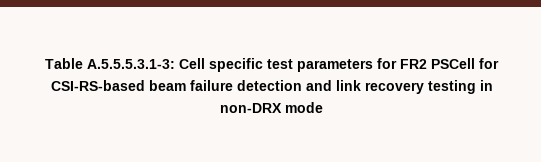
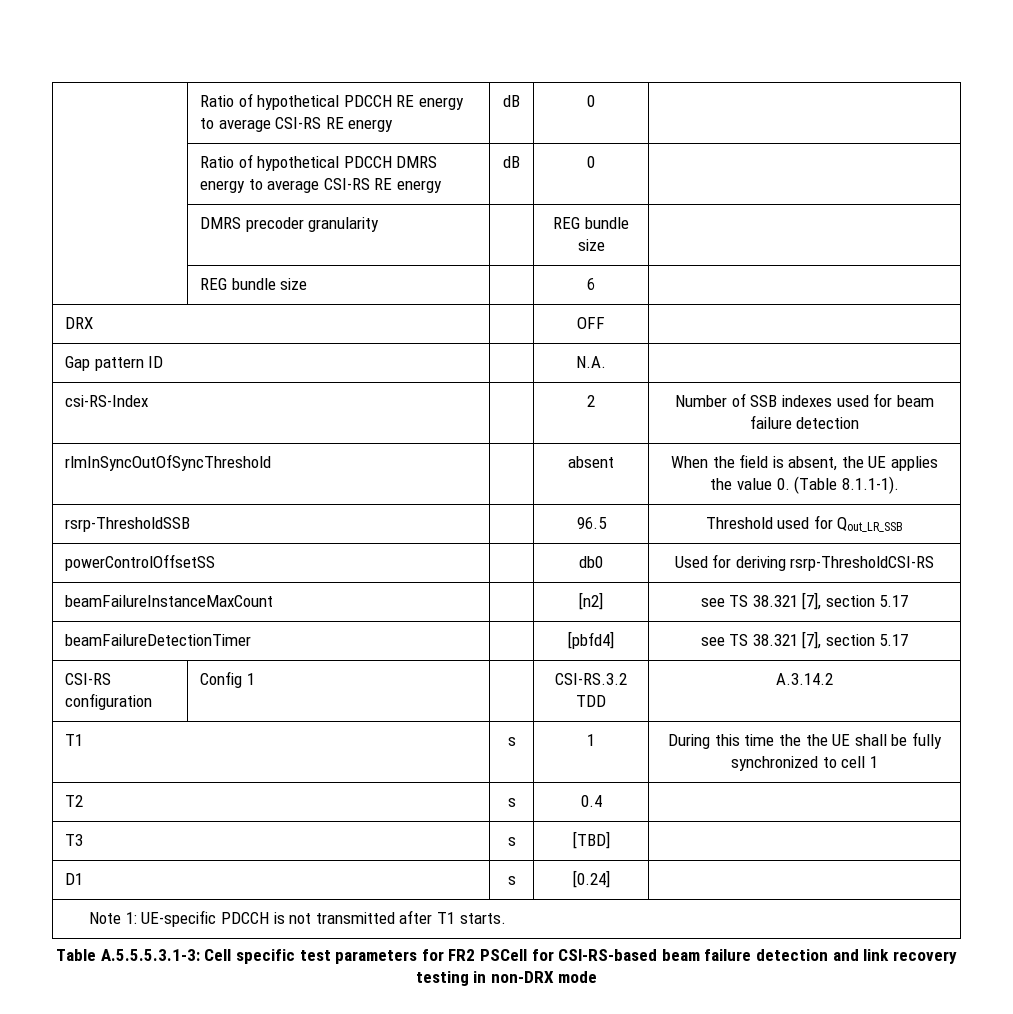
+ | Ratio of hypothetical PDCCH RE energy to average CSI-RS RE energy | dB | 0 |
+ | Ratio of hypothetical PDCCH DMRS energy to average CSI-RS RE energy | dB | 0 |
+ | DMRS precoder granularity | | REG bundle size |
+ | REG bundle size | | 6 |
+ DRX | | OFF |
+ Gap pattern ID | | N.A. |
+ csi-RS-Index | | 2 | Number of SSB indexes used for beam failure detection
+ rlmInSyncOutOfSyncThreshold | | absent | When the field is absent, the UE applies the value 0. (Table 8.1.1-1).
+ rsrp-ThresholdSSB | | 96.5 | Threshold used for Qout_LR_SSB
+ powerControlOffsetSS | | db0 | Used for deriving rsrp-ThresholdCSI-RS
+ beamFailureInstanceMaxCount | | [n2] | see TS 38.321 [7], section 5.17
+ beamFailureDetectionTimer | | [pbfd4] | see TS 38.321 [7], section 5.17
+ CSI-RS configuration | Config 1 | | CSI-RS.3.2 TDD | A.3.14.2
+ T1 | s | 1 | During this time the the UE shall be fully synchronized to cell 1
+ T2 | s | 0.4 |
+ T3 | s | [TBD] |
+ D1 | s | [0.24] |
+ Note 1: UE-specific PDCCH is not transmitted after T1 starts.

